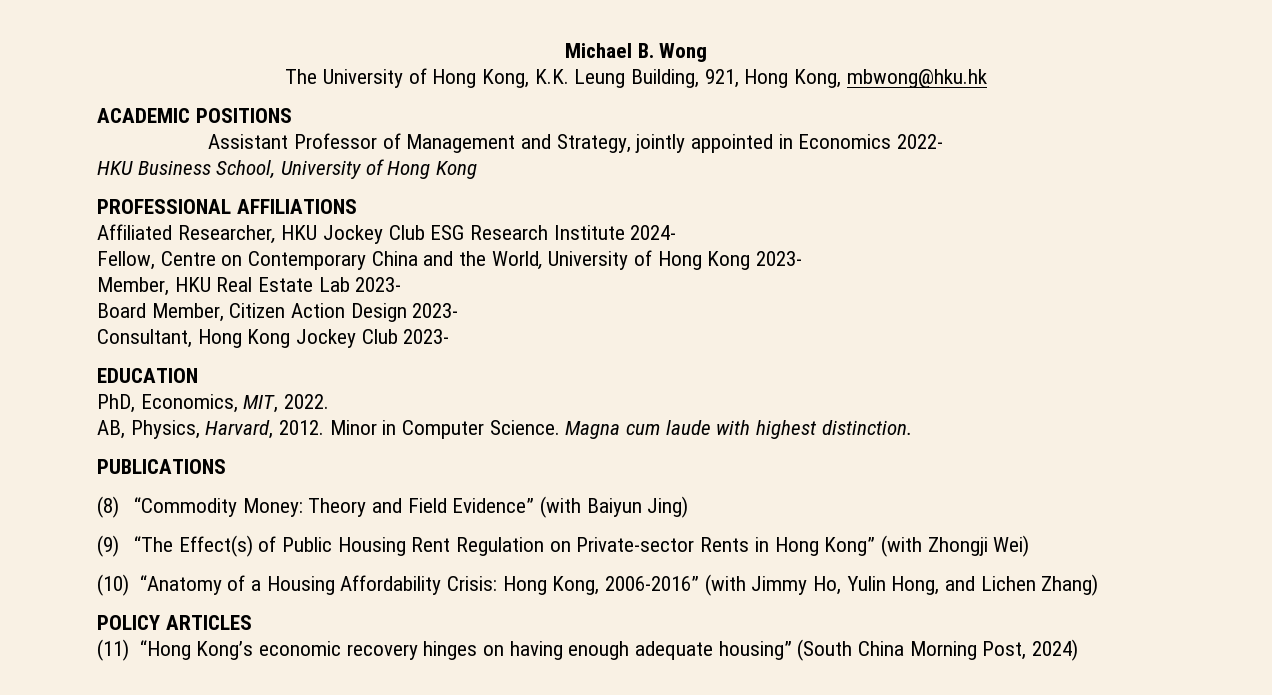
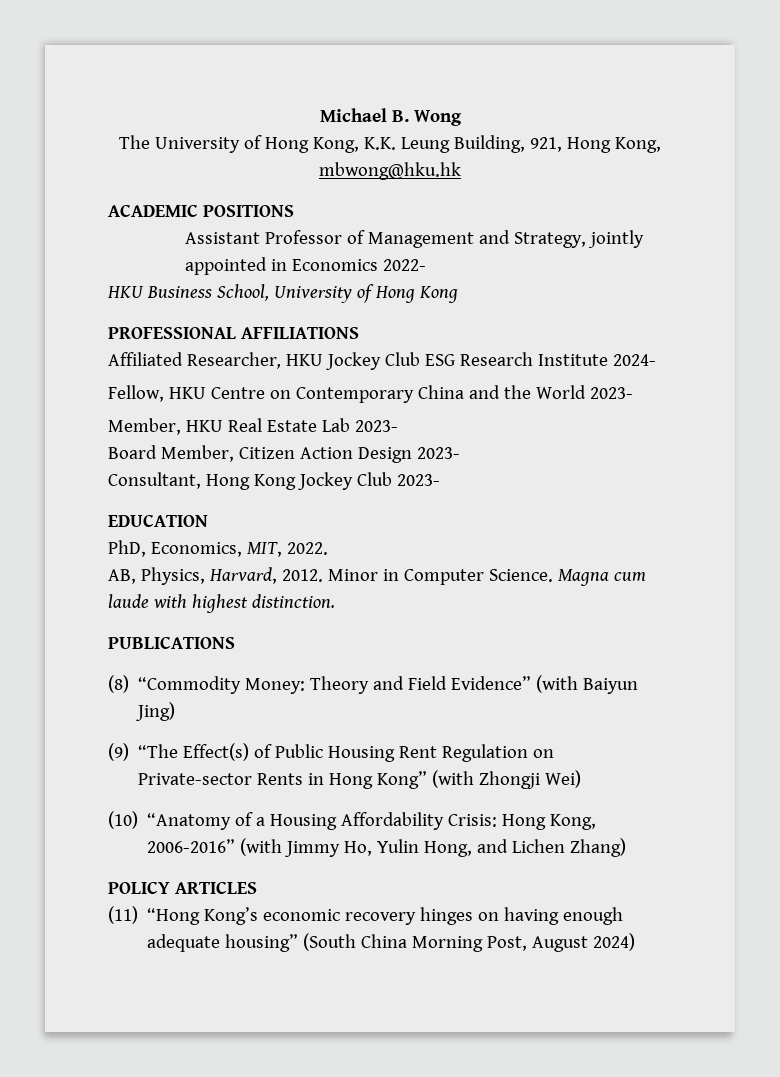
- Fellow, Centre on Contemporary China and the World, University of Hong Kong 2023-
+ Fellow, HKU Centre on Contemporary China and the World 2023-
- (11) “Hong Kong’s economic recovery hinges on having enough adequate housing” (South China Morning Post, 2024)
+ (11) “Hong Kong’s economic recovery hinges on having enough adequate housing” (South China Morning Post, August 2024)

